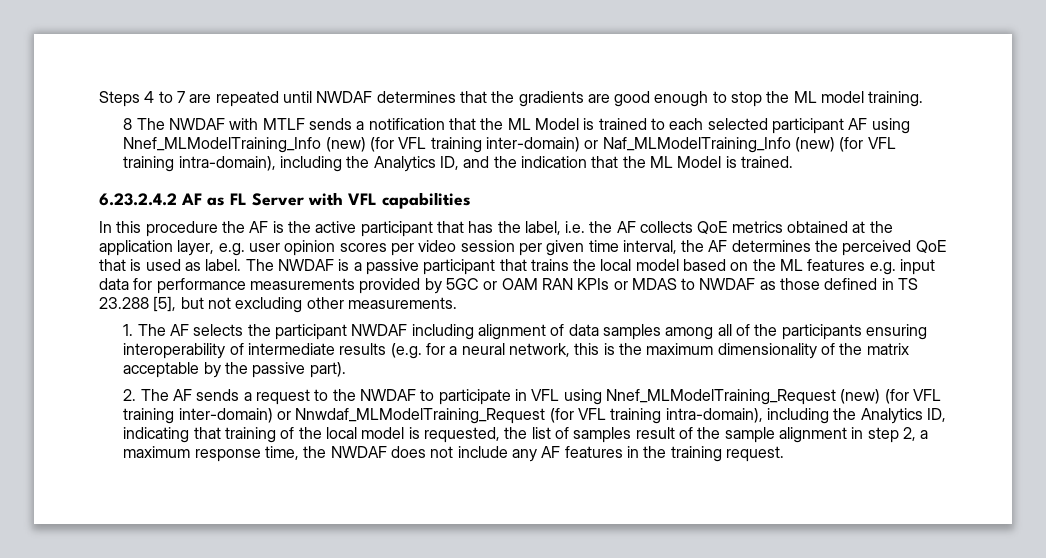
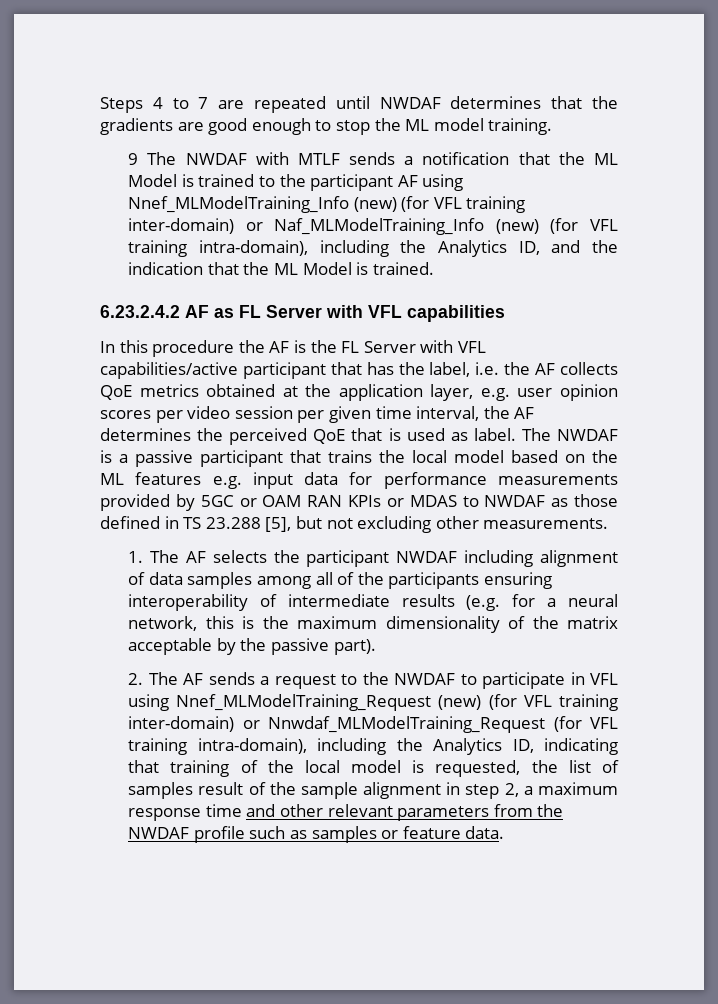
- 8 The NWDAF with MTLF sends a notification that the ML Model is trained to each selected participant AF using Nnef_MLModelTraining_Info (new) (for VFL training inter-domain) or Naf_MLModelTraining_Info (new) (for VFL training intra-domain), including the Analytics ID, and the indication that the ML Model is trained.
+ 9 The NWDAF with MTLF sends a notification that the ML Model is trained to the participant AF using Nnef_MLModelTraining_Info (new) (for VFL training inter-domain) or Naf_MLModelTraining_Info (new) (for VFL training intra-domain), including the Analytics ID, and the indication that the ML Model is trained.
- In this procedure the AF is the active participant that has the label, i.e. the AF collects QoE metrics obtained at the application layer, e.g. user opinion scores per video session per given time interval, the AF determines the perceived QoE that is used as label.
+ In this procedure the AF is the FL Server with VFL capabilities/active participant that has the label, i.e. the AF collects QoE metrics obtained at the application layer, e.g. user opinion scores per video session per given time interval, the AF determines the perceived QoE that is used as label.
- 2. The AF sends a request to the NWDAF to participate in VFL using Nnef_MLModelTraining_Request (new) (for VFL training inter-domain) or Nnwdaf_MLModelTraining_Request (for VFL training intra-domain), including the Analytics ID, indicating that training of the local model is requested, the list of samples result of the sample alignment in step 2, a maximum response time, the NWDAF does not include any AF features in the training request.
+ 2. The AF sends a request to the NWDAF to participate in VFL using Nnef_MLModelTraining_Request (new) (for VFL training inter-domain) or Nnwdaf_MLModelTraining_Request (for VFL training intra-domain), including the Analytics ID, indicating that training of the local model is requested, the list of samples result of the sample alignment in step 2, a maximum response time and other relevant parameters from the NWDAF profile such as samples or feature data.

